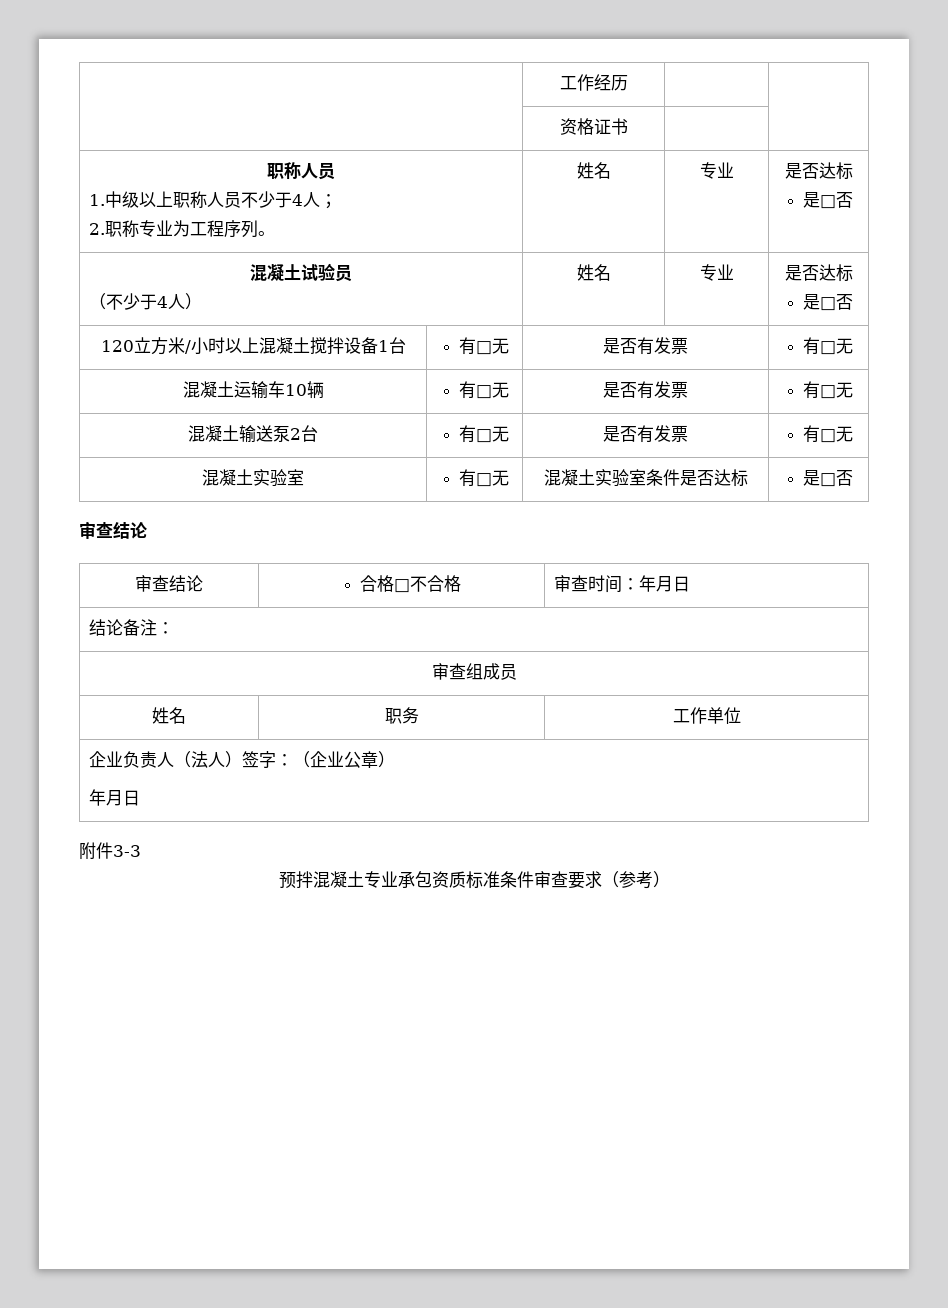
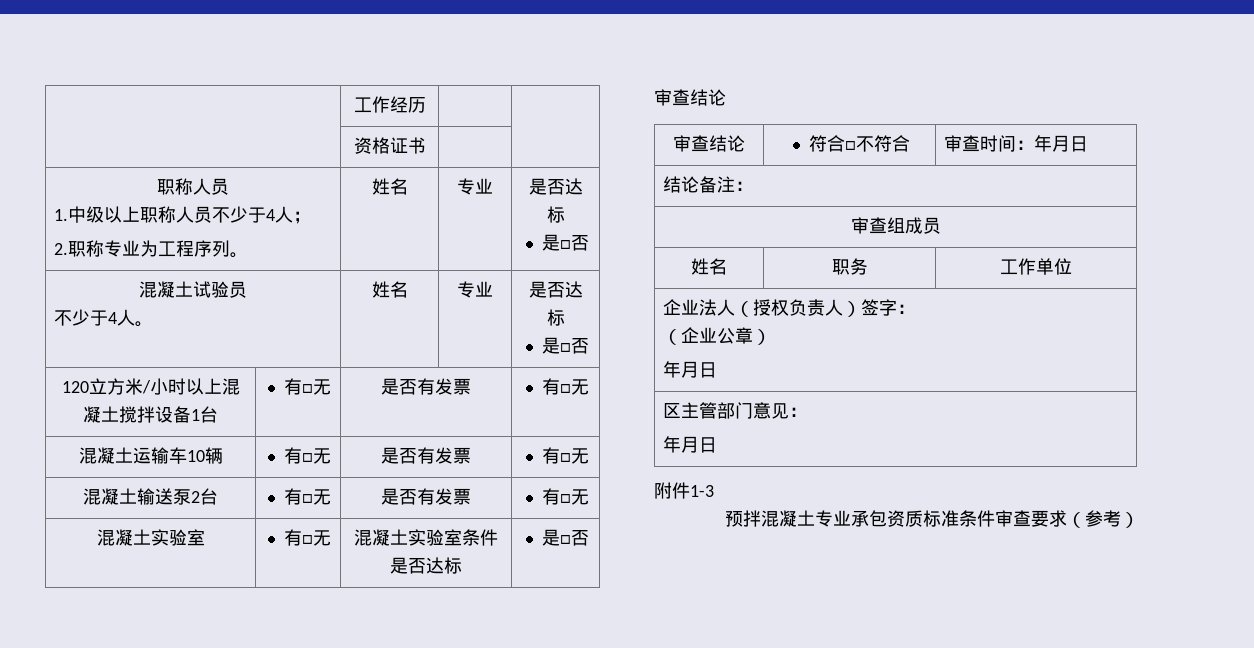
  混凝土试验员
- （不少于4人） | 姓名 | 专业 | 是否达标
+ 不少于4人。 | 姓名 | 专业 | 是否达标
- 审查结论 | 合格□不合格 | 审查时间：年月日
+ 审查结论 | 符合□不符合 | 审查时间：年月日
- 企业负责人（法人）签字：（企业公章）
+ 企业法人（授权负责人）签字：
+ （企业公章）
+ 区主管部门意见：
+ 年月日
- 附件3-3
+ 附件1-3

